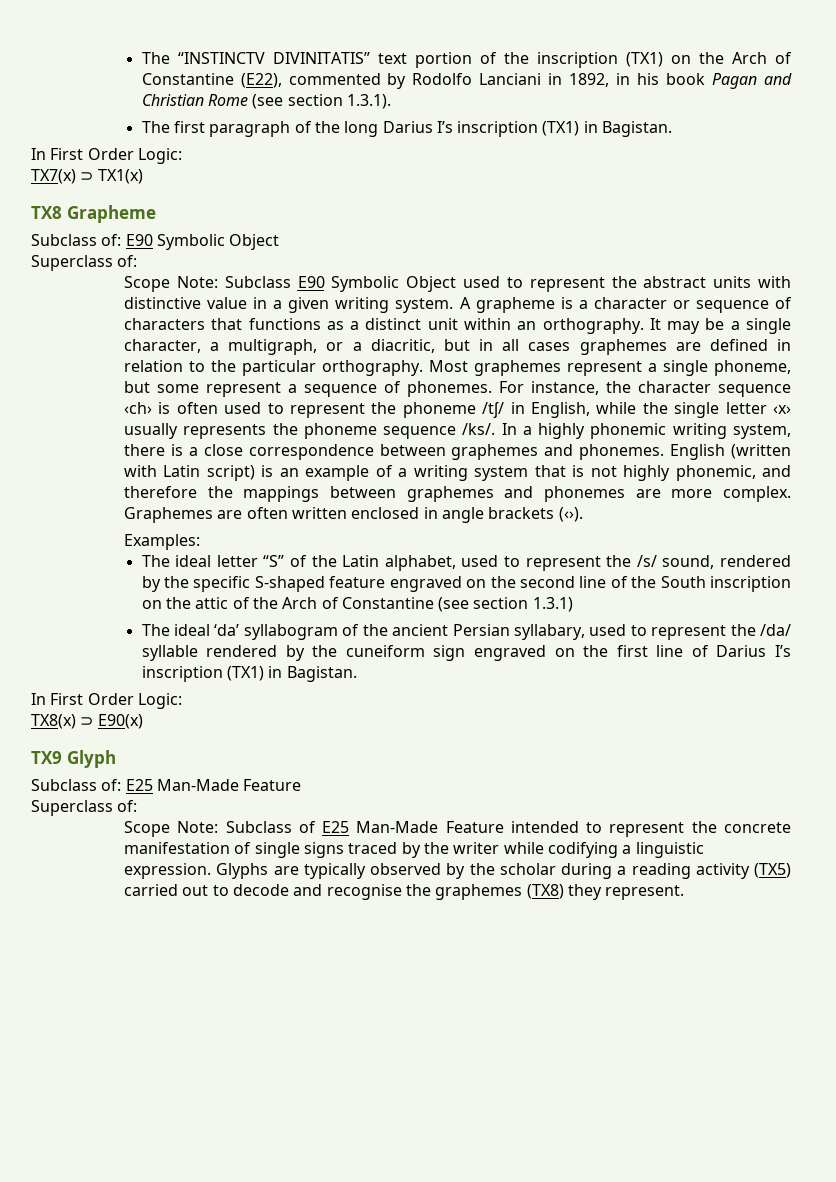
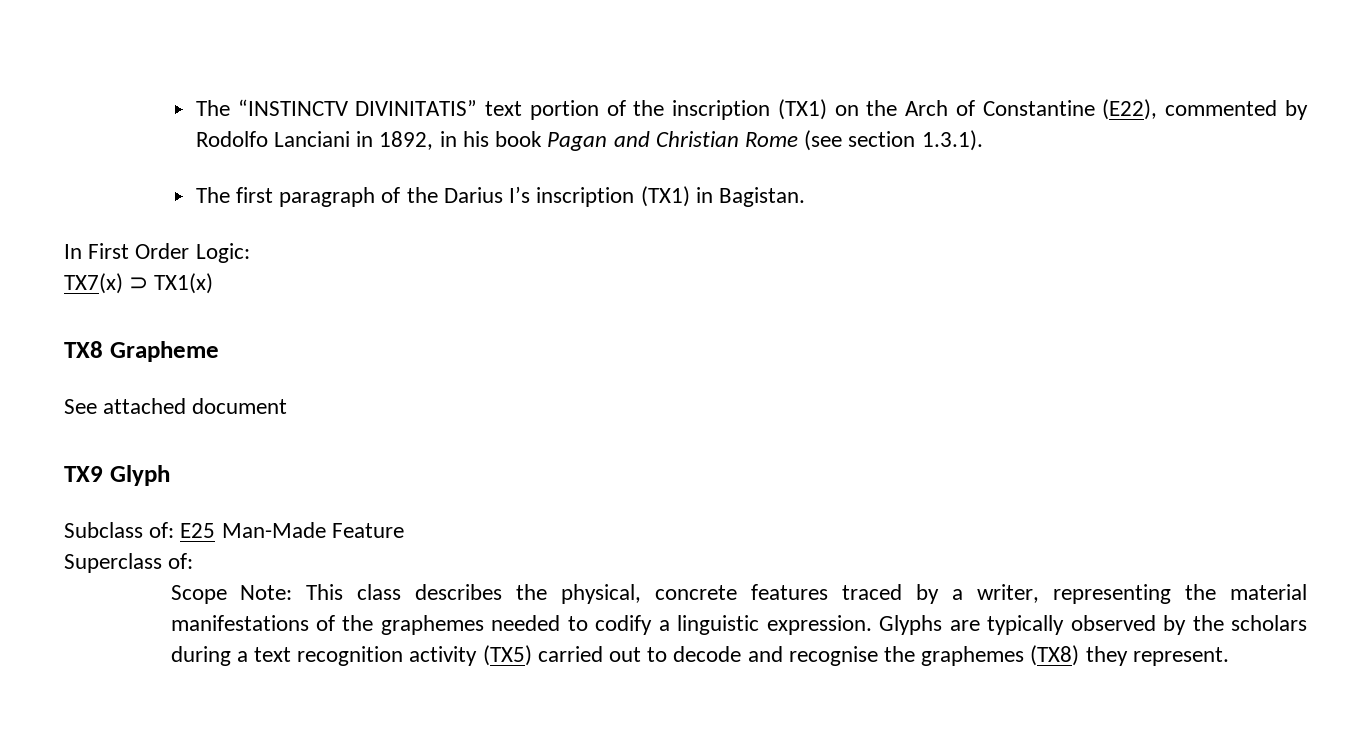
- The first paragraph of the long Darius I’s inscription (TX1) in Bagistan.
+ The first paragraph of the Darius I’s inscription (TX1) in Bagistan.
- Subclass of: E90 Symbolic Object
- Superclass of:
- Scope Note: Subclass E90 Symbolic Object used to represent the abstract units with distinctive value in a given writing system. A grapheme is a character or sequence of characters that functions as a distinct unit within an orthography. It may be a single character, a multigraph, or a diacritic, but in all cases graphemes are defined in relation to the particular orthography. Most graphemes represent a single phoneme, but some represent a sequence of phonemes. For instance, the character sequence ‹ch› is often used to represent the phoneme /tʃ/ in English, while the single letter ‹x› usually represents the phoneme sequence /ks/. In a highly phonemic writing system, there is a close correspondence between graphemes and phonemes. English (written with Latin script) is an example of a writing system that is not highly phonemic, and therefore the mappings between graphemes and phonemes are more complex. Graphemes are often written enclosed in angle brackets (‹›).
- Examples:
- The ideal letter “S” of the Latin alphabet, used to represent the /s/ sound, rendered by the specific S-shaped feature engraved on the second line of the South inscription on the attic of the Arch of Constantine (see section 1.3.1)
- The ideal ‘da’ syllabogram of the ancient Persian syllabary, used to represent the /da/ syllable rendered by the cuneiform sign engraved on the first line of Darius I’s inscription (TX1) in Bagistan.
- In First Order Logic:
- TX8(x) ⊃ E90(x)
+ See attached document
- Scope Note: Subclass of E25 Man-Made Feature intended to represent the concrete manifestation of single signs traced by the writer while codifying a linguistic expression.
+ Scope Note: This class describes the physical, concrete features traced by a writer, representing the material manifestations of the graphemes needed to codify a linguistic expression.
- Glyphs are typically observed by the scholar during a reading activity (TX5) carried out to decode and recognise the graphemes (TX8) they represent.
+ Glyphs are typically observed by the scholars during a text recognition activity (TX5) carried out to decode and recognise the graphemes (TX8) they represent.

